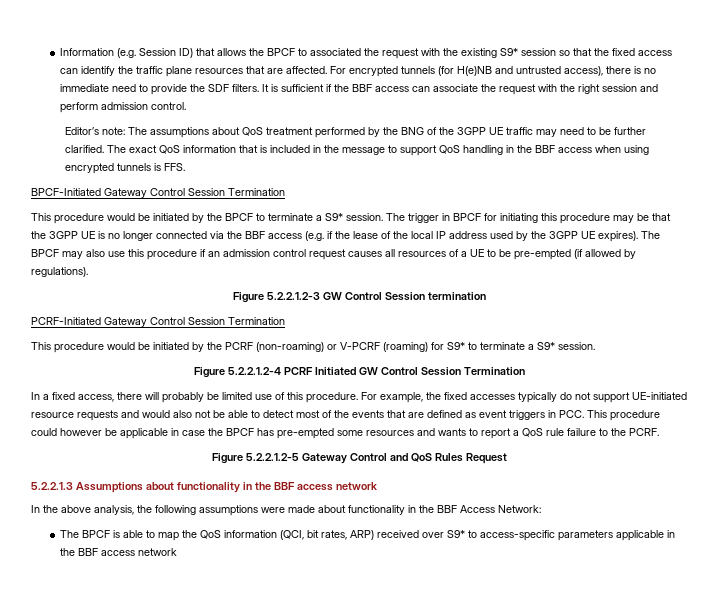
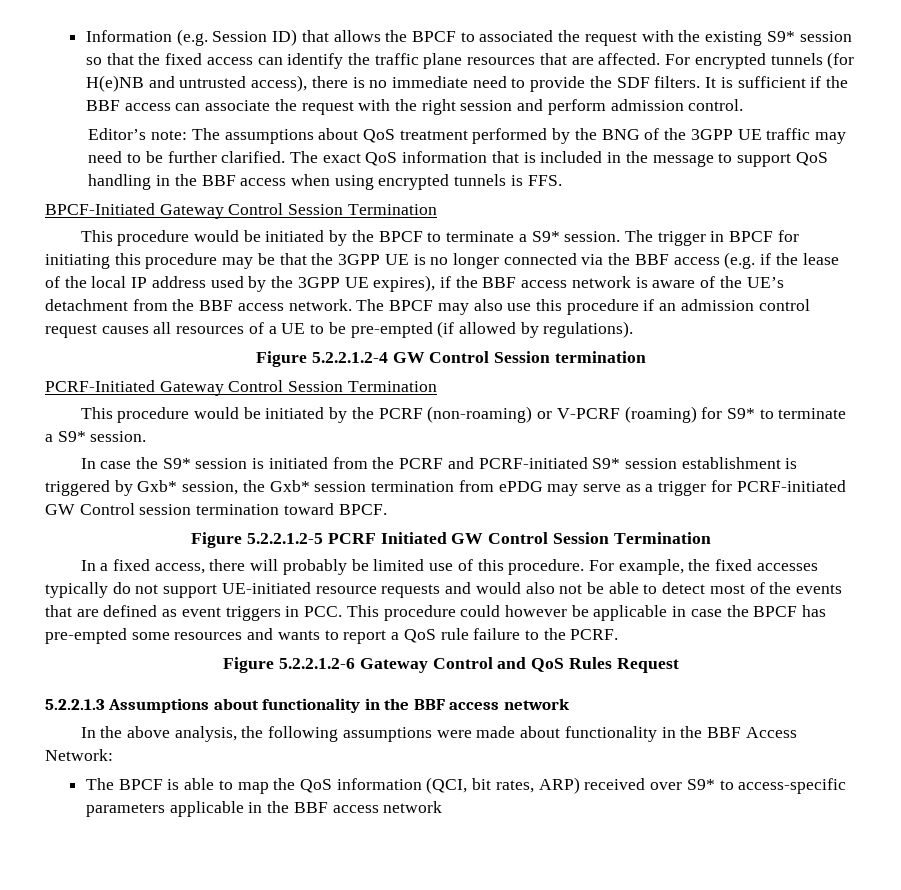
- The trigger in BPCF for initiating this procedure may be that the 3GPP UE is no longer connected via the BBF access (e.g. if the lease of the local IP address used by the 3GPP UE expires).
+ The trigger in BPCF for initiating this procedure may be that the 3GPP UE is no longer connected via the BBF access (e.g. if the lease of the local IP address used by the 3GPP UE expires), if the BBF access network is aware of the UE’s detachment from the BBF access network.
- Figure 5.2.2.1.2-3 GW Control Session termination
+ Figure 5.2.2.1.2-4 GW Control Session termination
- Figure 5.2.2.1.2-4 PCRF Initiated GW Control Session Termination
+ In case the S9* session is initiated from the PCRF and PCRF-initiated S9* session establishment is triggered by Gxb* session, the Gxb* session termination from ePDG may serve as a trigger for PCRF-initiated GW Control session termination toward BPCF.
+ Figure 5.2.2.1.2-5 PCRF Initiated GW Control Session Termination
- Figure 5.2.2.1.2-5 Gateway Control and QoS Rules Request
+ Figure 5.2.2.1.2-6 Gateway Control and QoS Rules Request

